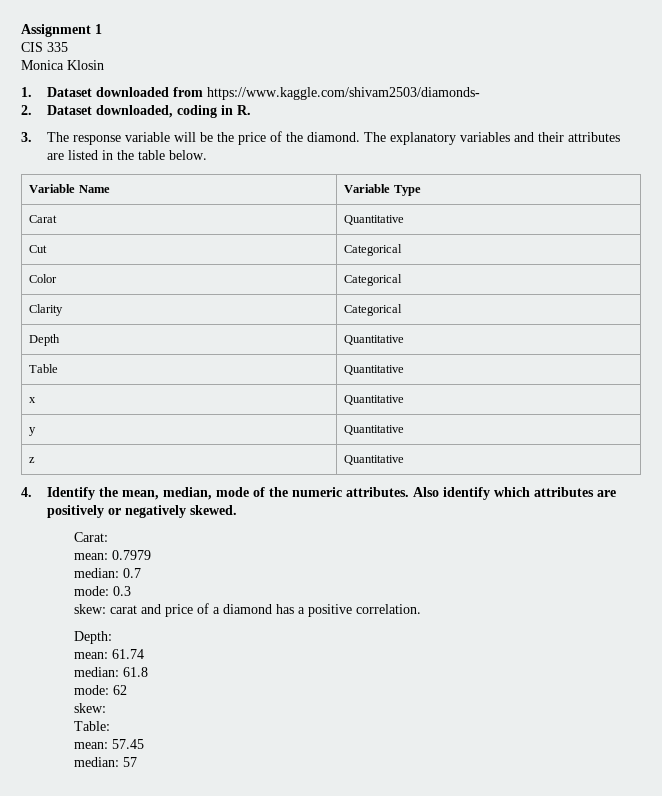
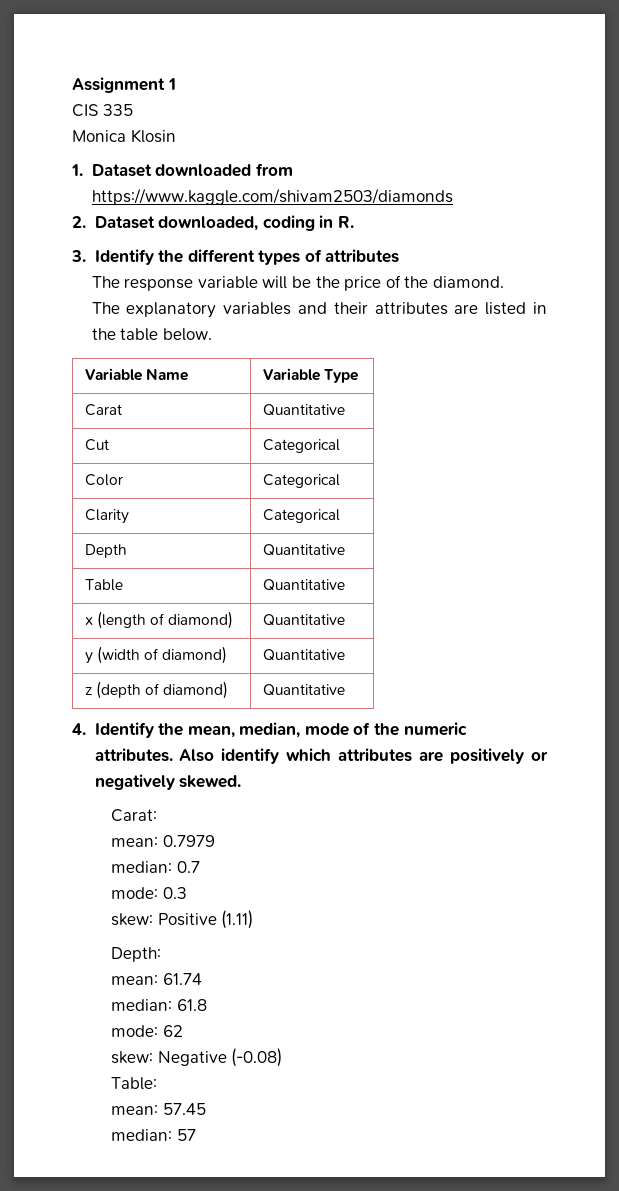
- 1. Dataset downloaded from https://www.kaggle.com/shivam2503/diamonds-
+ 1. Dataset downloaded from https://www.kaggle.com/shivam2503/diamonds
- 3. The response variable will be the price of the diamond. The explanatory variables and their attributes are listed in the table below.
+ 3. Identify the different types of attributes
+ The response variable will be the price of the diamond.
+ The explanatory variables and their attributes are listed in the table below.
- x | Quantitative
+ x (length of diamond) | Quantitative
- y | Quantitative
+ y (width of diamond) | Quantitative
- z | Quantitative
+ z (depth of diamond) | Quantitative
- skew: carat and price of a diamond has a positive correlation.
+ skew: Positive (1.11)
  mode: 62
- skew:
+ skew: Negative (-0.08)

